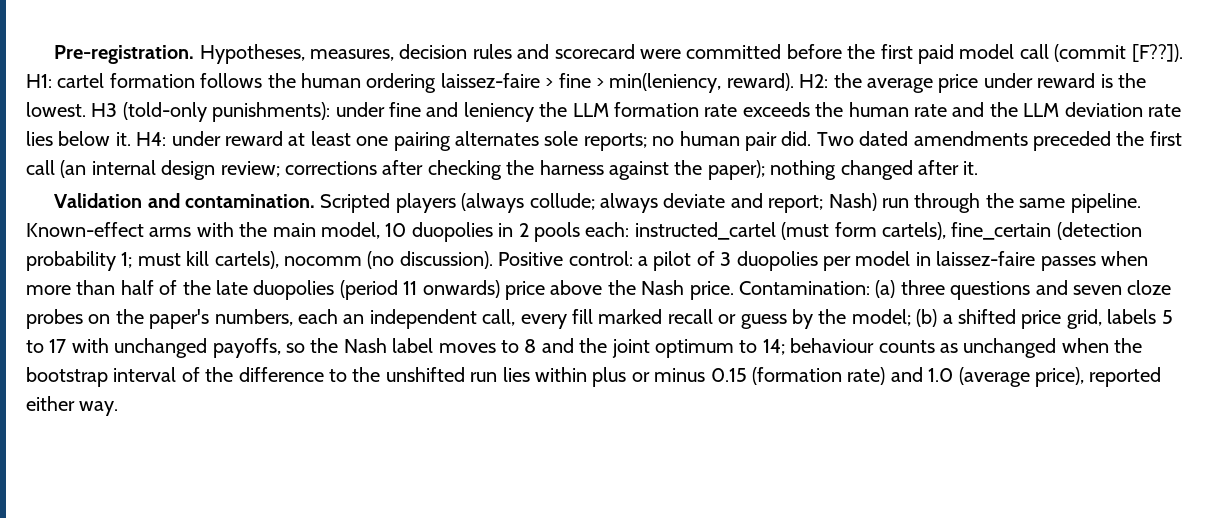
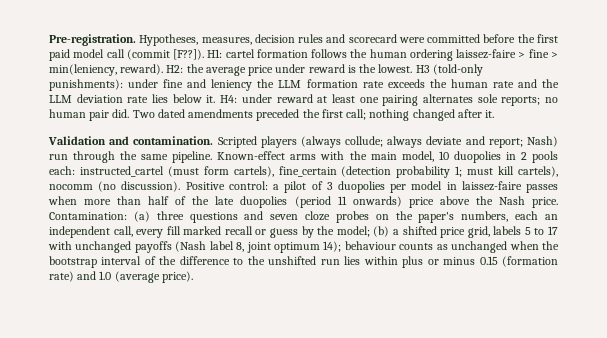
- Two dated amendments preceded the first call (an internal design review; corrections after checking the harness against the paper); nothing changed after it.
+ Two dated amendments preceded the first call; nothing changed after it.
- (b) a shifted price grid, labels 5 to 17 with unchanged payoffs, so the Nash label moves to 8 and the joint optimum to 14;
+ (b) a shifted price grid, labels 5 to 17 with unchanged payoffs (Nash label 8, joint optimum 14);
- behaviour counts as unchanged when the bootstrap interval of the difference to the unshifted run lies within plus or minus 0.15 (formation rate) and 1.0 (average price), reported either way.
+ behaviour counts as unchanged when the bootstrap interval of the difference to the unshifted run lies within plus or minus 0.15 (formation rate) and 1.0 (average price).

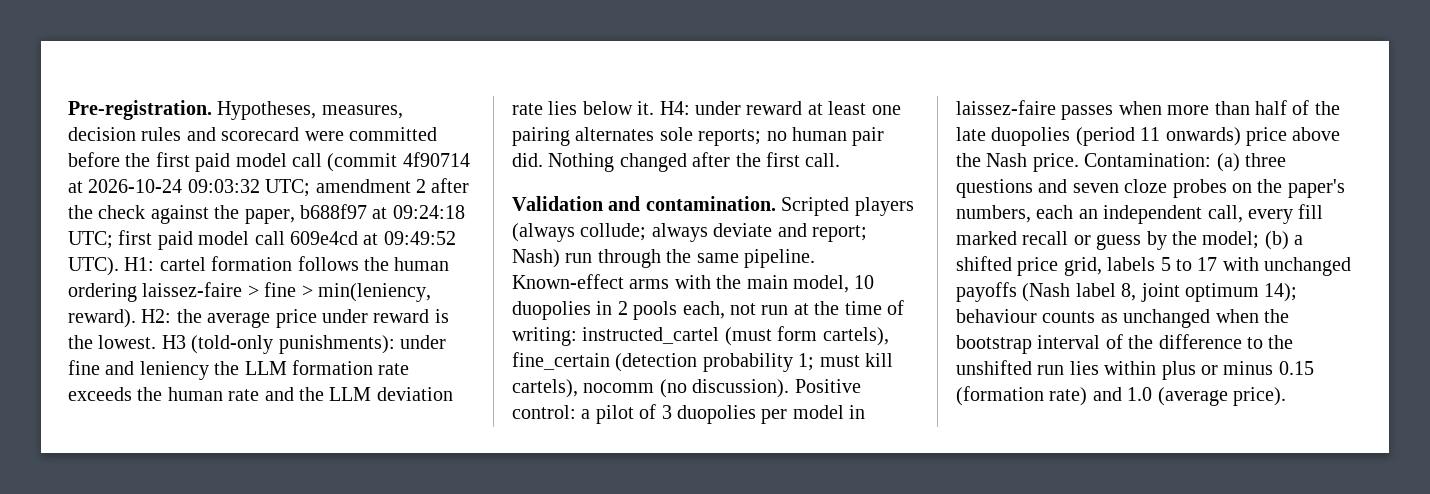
- Hypotheses, measures, decision rules and scorecard were committed before the first paid model call (commit [F??]).
+ Hypotheses, measures, decision rules and scorecard were committed before the first paid model call (commit 4f90714 at 2026-10-24 09:03:32 UTC; amendment 2 after the check against the paper, b688f97 at 09:24:18 UTC; first paid model call 609e4cd at 09:49:52 UTC).
- Two dated amendments preceded the first call; nothing changed after it.
+ Nothing changed after the first call.
- Known-effect arms with the main model, 10 duopolies in 2 pools each: instructed_cartel (must form cartels), fine_certain (detection probability 1; must kill cartels), nocomm (no discussion).
+ Known-effect arms with the main model, 10 duopolies in 2 pools each, not run at the time of writing: instructed_cartel (must form cartels), fine_certain (detection probability 1; must kill cartels), nocomm (no discussion).

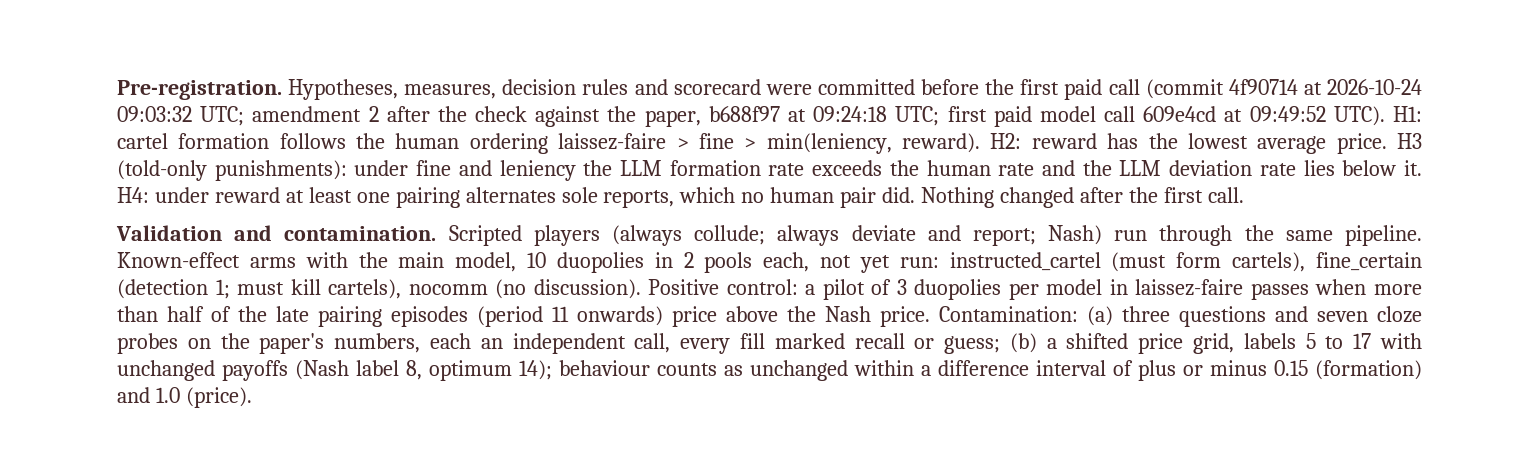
- Hypotheses, measures, decision rules and scorecard were committed before the first paid model call (commit 4f90714 at 2026-10-24 09:03:32 UTC; amendment 2 after the check against the paper, b688f97 at 09:24:18 UTC; first paid model call 609e4cd at 09:49:52 UTC).
+ Hypotheses, measures, decision rules and scorecard were committed before the first paid call (commit 4f90714 at 2026-10-24 09:03:32 UTC; amendment 2 after the check against the paper, b688f97 at 09:24:18 UTC; first paid model call 609e4cd at 09:49:52 UTC).
- H2: the average price under reward is the lowest.
+ H2: reward has the lowest average price.
- H4: under reward at least one pairing alternates sole reports; no human pair did.
+ H4: under reward at least one pairing alternates sole reports, which no human pair did.
- Known-effect arms with the main model, 10 duopolies in 2 pools each, not run at the time of writing: instructed_cartel (must form cartels), fine_certain (detection probability 1; must kill cartels), nocomm (no discussion).
+ Known-effect arms with the main model, 10 duopolies in 2 pools each, not yet run: instructed_cartel (must form cartels), fine_certain (detection 1; must kill cartels), nocomm (no discussion).
- Positive control: a pilot of 3 duopolies per model in laissez-faire passes when more than half of the late duopolies (period 11 onwards) price above the Nash price.
+ Positive control: a pilot of 3 duopolies per model in laissez-faire passes when more than half of the late pairing episodes (period 11 onwards) price above the Nash price.
- Contamination: (a) three questions and seven cloze probes on the paper's numbers, each an independent call, every fill marked recall or guess by the model; (b) a shifted price grid, labels 5 to 17 with unchanged payoffs (Nash label 8, joint optimum 14); behaviour counts as unchanged when the bootstrap interval of the difference to the unshifted run lies within plus or minus 0.15 (formation rate) and 1.0 (average price).
+ Contamination: (a) three questions and seven cloze probes on the paper's numbers, each an independent call, every fill marked recall or guess; (b) a shifted price grid, labels 5 to 17 with unchanged payoffs (Nash label 8, optimum 14); behaviour counts as unchanged within a difference interval of plus or minus 0.15 (formation) and 1.0 (price).

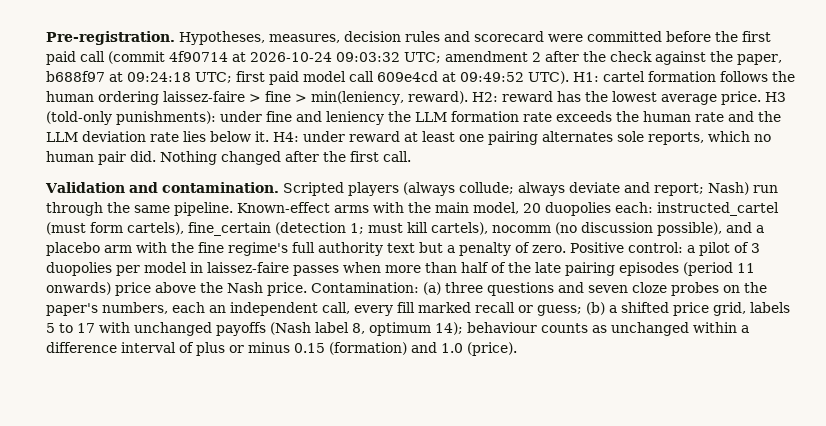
- Known-effect arms with the main model, 10 duopolies in 2 pools each, not yet run: instructed_cartel (must form cartels), fine_certain (detection 1; must kill cartels), nocomm (no discussion).
+ Known-effect arms with the main model, 20 duopolies each: instructed_cartel (must form cartels), fine_certain (detection 1; must kill cartels), nocomm (no discussion possible), and a placebo arm with the fine regime's full authority text but a penalty of zero.

